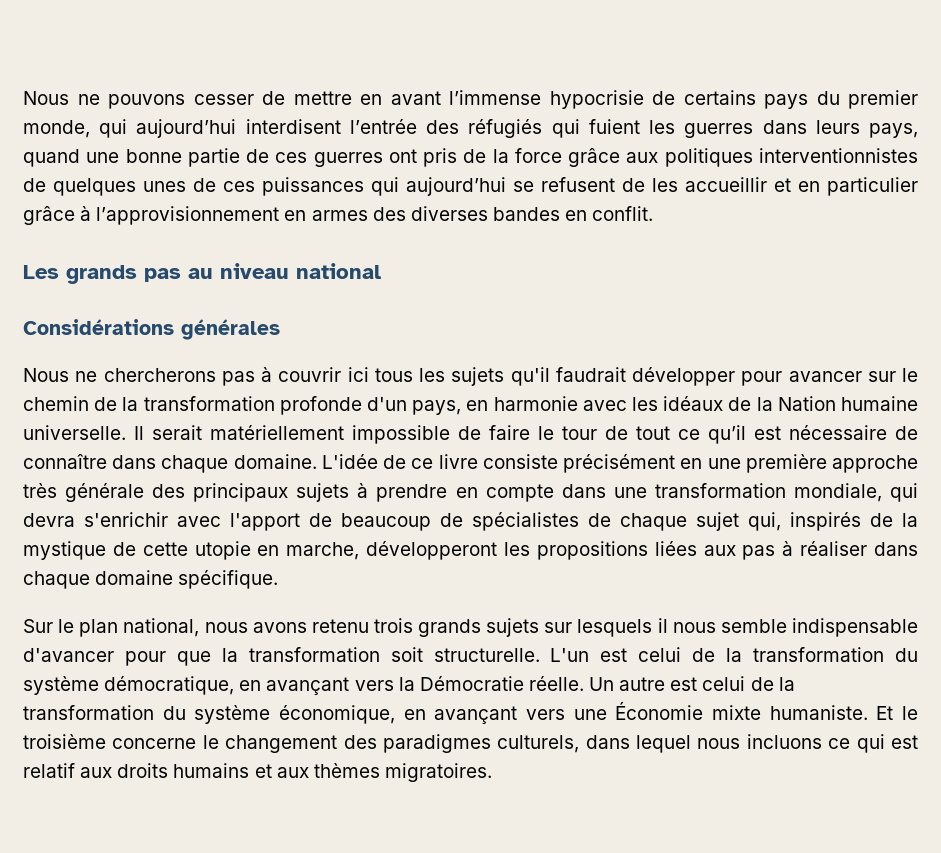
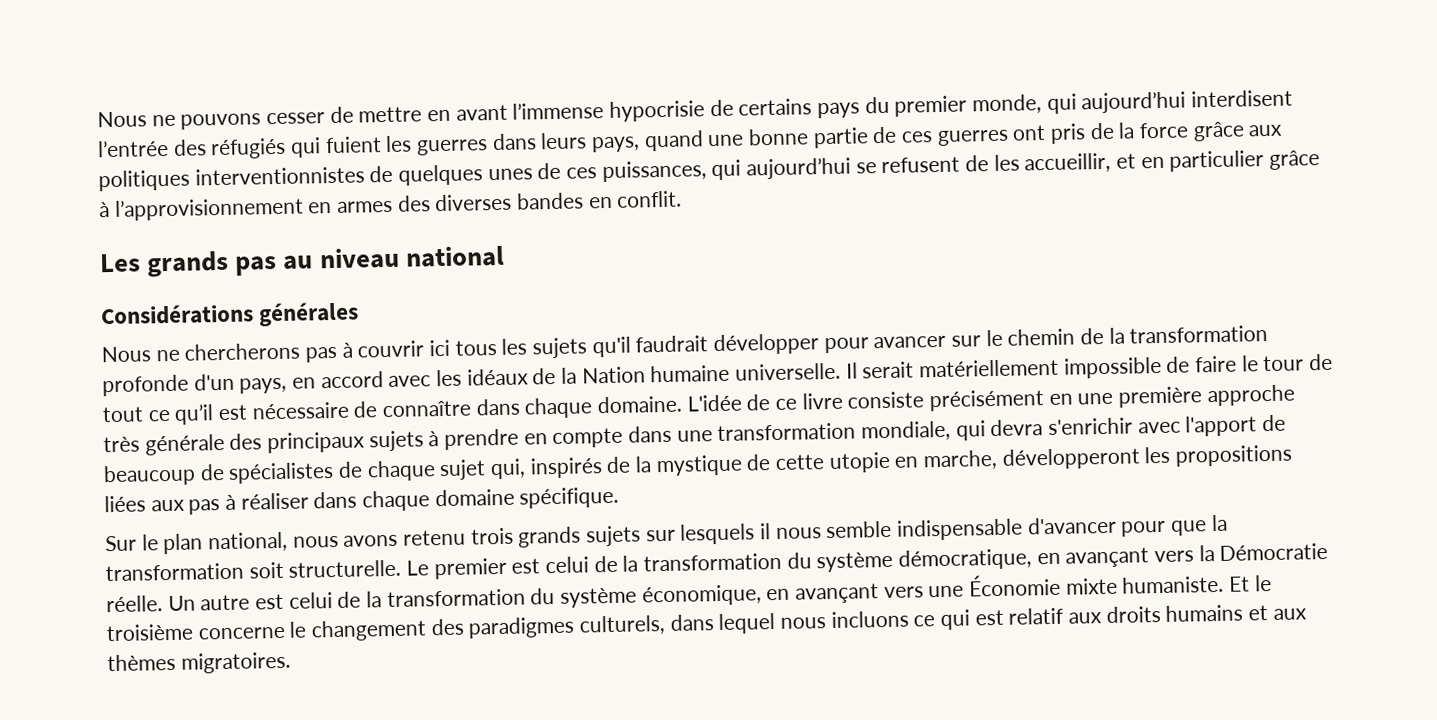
- Nous ne pouvons cesser de mettre en avant l’immense hypocrisie de certains pays du premier monde, qui aujourd’hui interdisent l’entrée des réfugiés qui fuient les guerres dans leurs pays, quand une bonne partie de ces guerres ont pris de la force grâce aux politiques interventionnistes de quelques unes de ces puissances qui aujourd’hui se refusent de les accueillir et en particulier grâce à l’approvisionnement en armes des diverses bandes en conflit.
+ Nous ne pouvons cesser de mettre en avant l’immense hypocrisie de certains pays du premier monde, qui aujourd’hui interdisent l’entrée des réfugiés qui fuient les guerres dans leurs pays, quand une bonne partie de ces guerres ont pris de la force grâce aux politiques interventionnistes de quelques unes de ces puissances, qui aujourd’hui se refusent de les accueillir, et en particulier grâce à l’approvisionnement en armes des diverses bandes en conflit.
- Nous ne chercherons pas à couvrir ici tous les sujets qu'il faudrait développer pour avancer sur le chemin de la transformation profonde d'un pays, en harmonie avec les idéaux de la Nation humaine universelle.
+ Nous ne chercherons pas à couvrir ici tous les sujets qu'il faudrait développer pour avancer sur le chemin de la transformation profonde d'un pays, en accord avec les idéaux de la Nation humaine universelle.
- L'un est celui de la transformation du système démocratique, en avançant vers la Démocratie réelle.
+ Le premier est celui de la transformation du système démocratique, en avançant vers la Démocratie réelle.

